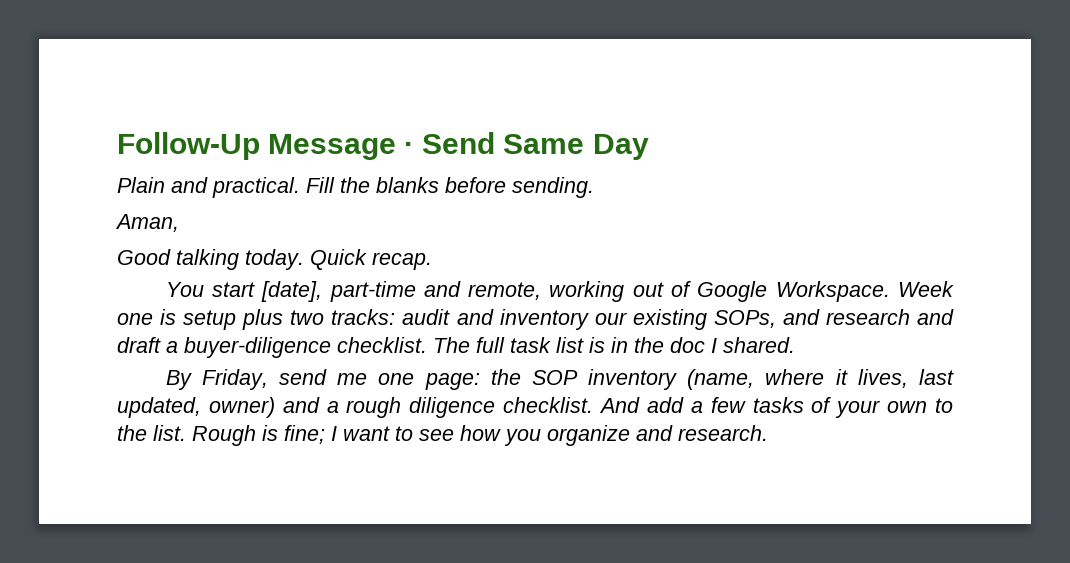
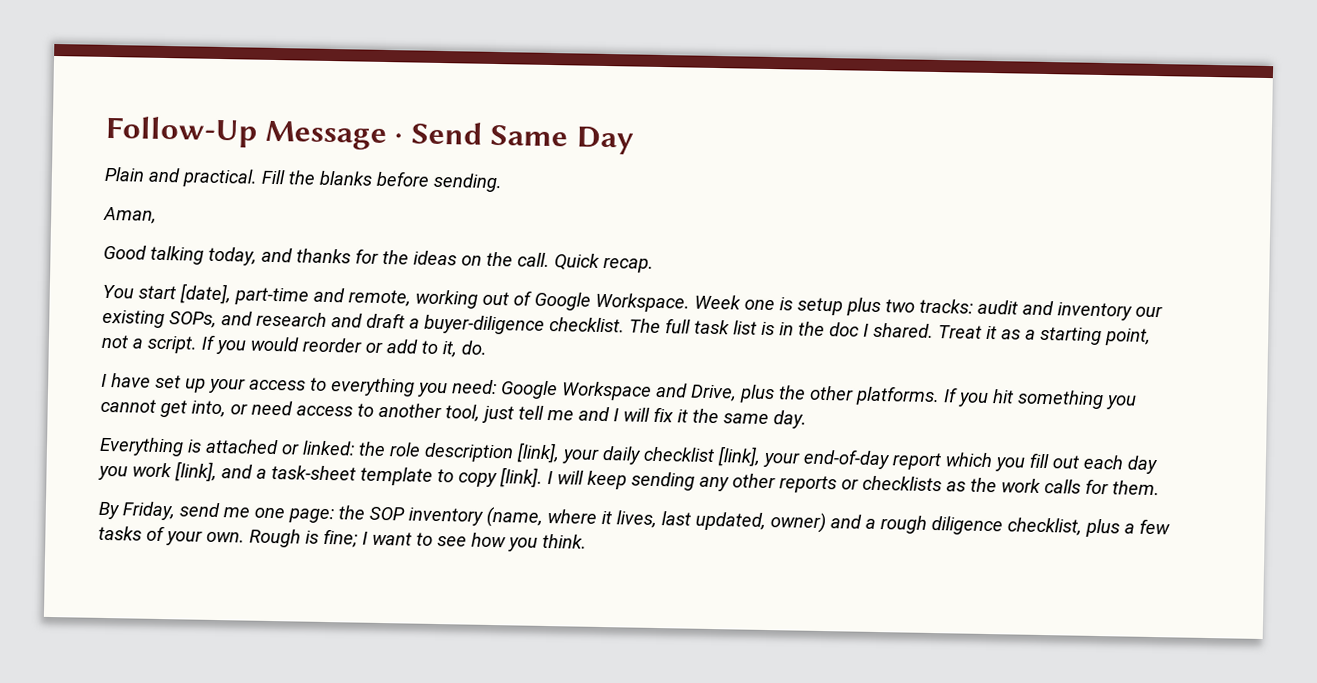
- Good talking today.
+ Good talking today, and thanks for the ideas on the call.
+ Treat it as a starting point, not a script. If you would reorder or add to it, do.
+ I have set up your access to everything you need: Google Workspace and Drive, plus the other platforms. If you hit something you cannot get into, or need access to another tool, just tell me and I will fix it the same day.
+ Everything is attached or linked: the role description [link], your daily checklist [link], your end-of-day report which you fill out each day you work [link], and a task-sheet template to copy [link]. I will keep sending any other reports or checklists as the work calls for them.
- By Friday, send me one page: the SOP inventory (name, where it lives, last updated, owner) and a rough diligence checklist. And add a few tasks of your own to the list.
+ By Friday, send me one page: the SOP inventory (name, where it lives, last updated, owner) and a rough diligence checklist, plus a few tasks of your own.
- Rough is fine; I want to see how you organize and research.
+ Rough is fine; I want to see how you think.

